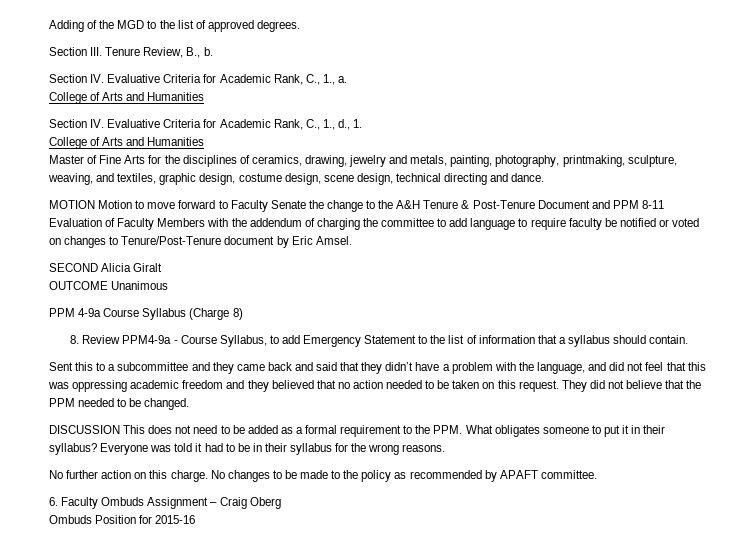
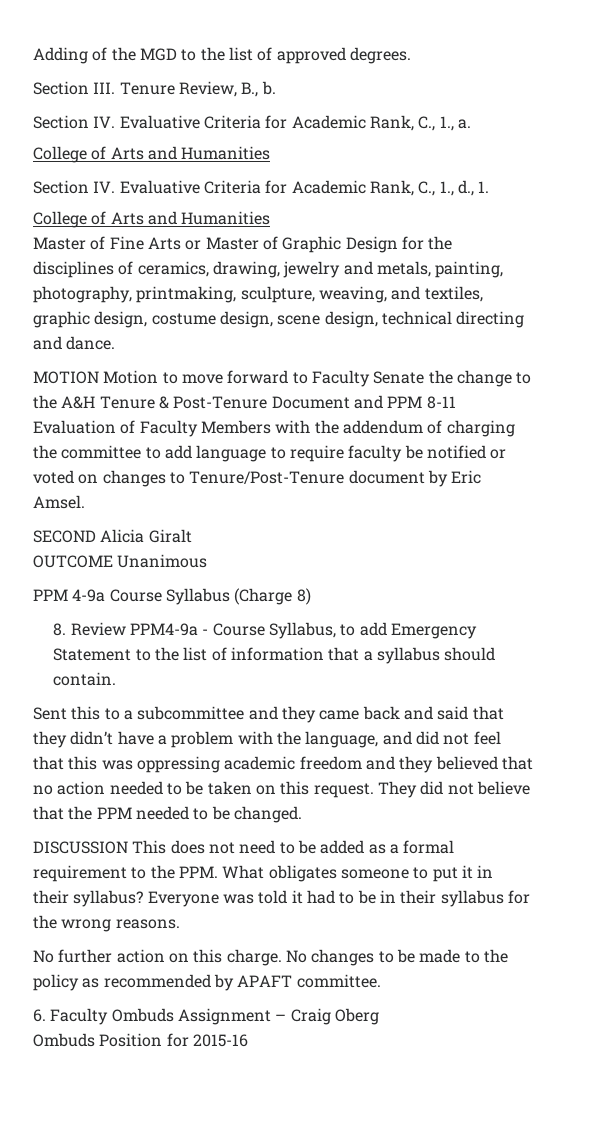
- Master of Fine Arts for the disciplines of ceramics, drawing, jewelry and metals, painting, photography, printmaking, sculpture, weaving, and textiles, graphic design, costume design, scene design, technical directing and dance.
+ Master of Fine Arts or Master of Graphic Design for the disciplines of ceramics, drawing, jewelry and metals, painting, photography, printmaking, sculpture, weaving, and textiles, graphic design, costume design, scene design, technical directing and dance.

